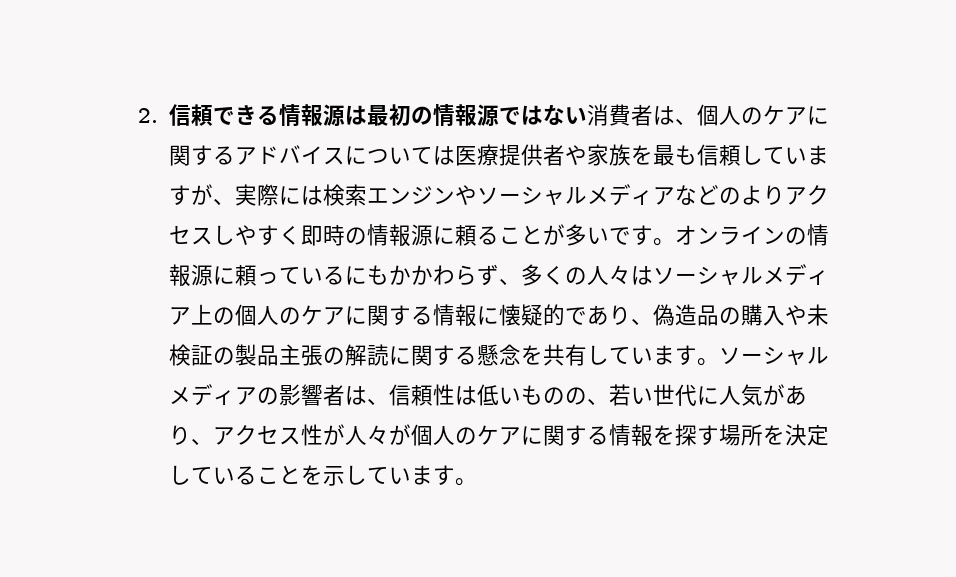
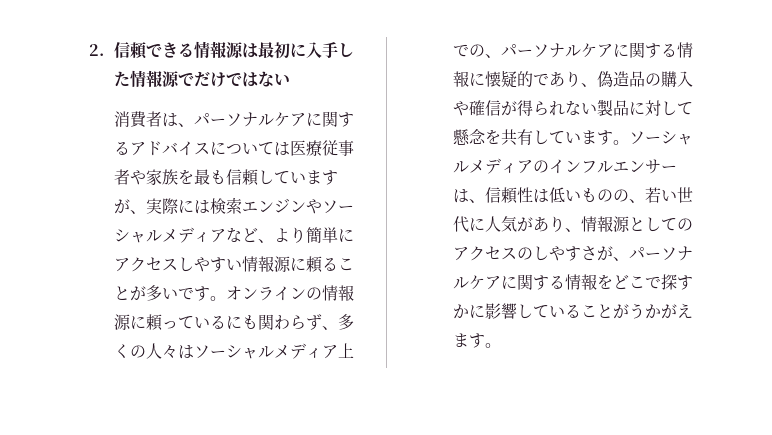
- 2.信頼できる情報源は最初の情報源ではない消費者は、個人のケアに関するアドバイスについては医療提供者や家族を最も信頼していますが、実際には検索エンジンやソーシャルメディアなどのよりアクセスしやすく即時の情報源に頼ることが多いです。
+ 2.信頼できる情報源は最初に入手した情報源でだけではない
+ 消費者は、パーソナルケアに関するアドバイスについては医療従事者や家族を最も信頼していますが、実際には検索エンジンやソーシャルメディアなど、より簡単にアクセスしやすい情報源に頼ることが多いです。
- オンラインの情報源に頼っているにもかかわらず、多くの人々はソーシャルメディア上の個人のケアに関する情報に懐疑的であり、偽造品の購入や未検証の製品主張の解読に関する懸念を共有しています。
+ オンラインの情報源に頼っているにも関わらず、多くの人々はソーシャルメディア上での、パーソナルケアに関する情報に懐疑的であり、偽造品の購入や確信が得られない製品に対して懸念を共有しています。
- ソーシャルメディアの影響者は、信頼性は低いものの、若い世代に人気があり、アクセス性が人々が個人のケアに関する情報を探す場所を決定していることを示しています。
+ ソーシャルメディアのインフルエンサーは、信頼性は低いものの、若い世代に人気があり、情報源としてのアクセスのしやすさが、パーソナルケアに関する情報をどこで探すかに影響していることがうかがえます。

